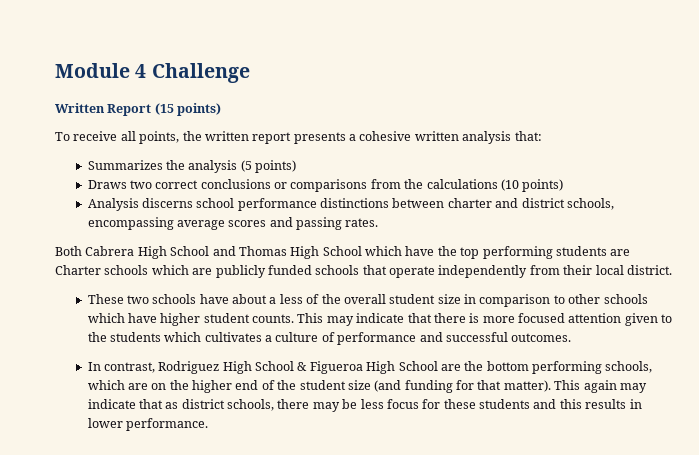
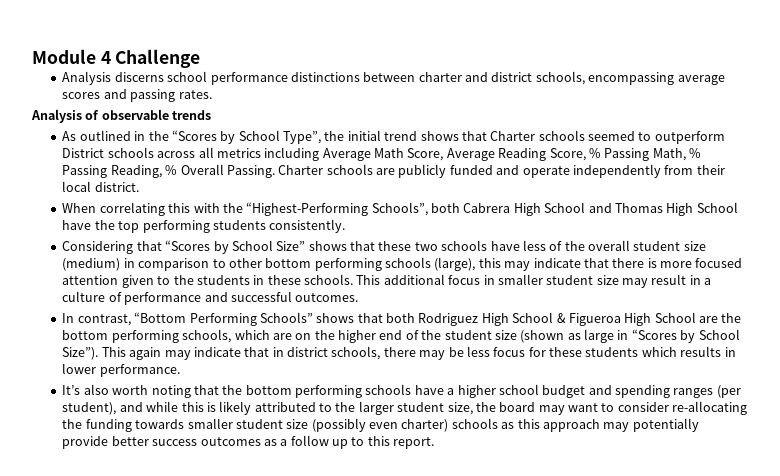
- Written Report (15 points)
- To receive all points, the written report presents a cohesive written analysis that:
- Summarizes the analysis (5 points)
- Draws two correct conclusions or comparisons from the calculations (10 points)
- Both Cabrera High School and Thomas High School which have the top performing students are Charter schools which are publicly funded schools that operate independently from their local district.
- These two schools have about a less of the overall student size in comparison to other schools which have higher student counts. This may indicate that there is more focused attention given to the students which cultivates a culture of performance and successful outcomes.
+ Analysis of observable trends
+ As outlined in the “Scores by School Type”, the initial trend shows that Charter schools seemed to outperform District schools across all metrics including Average Math Score, Average Reading Score, % Passing Math, % Passing Reading, % Overall Passing. Charter schools are publicly funded and operate independently from their local district.
+ When correlating this with the “Highest-Performing Schools”, both Cabrera High School and Thomas High School have the top performing students consistently.
+ Considering that “Scores by School Size” shows that these two schools have less of the overall student size (medium) in comparison to other bottom performing schools (large), this may indicate that there is more focused attention given to the students in these schools. This additional focus in smaller student size may result in a culture of performance and successful outcomes.
- In contrast, Rodriguez High School & Figueroa High School are the bottom performing schools, which are on the higher end of the student size (and funding for that matter).
+ In contrast, “Bottom Performing Schools” shows that both Rodriguez High School & Figueroa High School are the bottom performing schools, which are on the higher end of the student size (shown as large in “Scores by School Size”).
- This again may indicate that as district schools, there may be less focus for these students and this results in lower performance.
+ This again may indicate that in district schools, there may be less focus for these students which results in lower performance.
+ It’s also worth noting that the bottom performing schools have a higher school budget and spending ranges (per student), and while this is likely attributed to the larger student size, the board may want to consider re-allocating the funding towards smaller student size (possibly even charter) schools as this approach may potentially provide better success outcomes as a follow up to this report.

